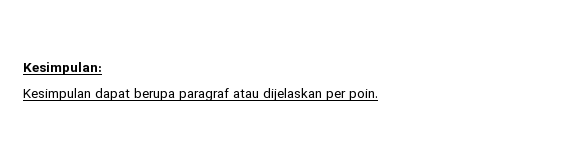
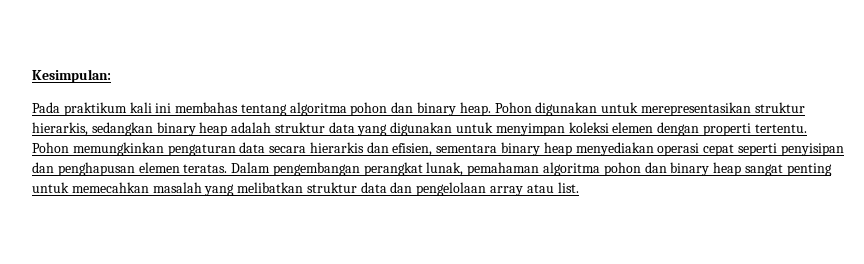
- Kesimpulan dapat berupa paragraf atau dijelaskan per poin.
+ Pada praktikum kali ini membahas tentang algoritma pohon dan binary heap. Pohon digunakan untuk merepresentasikan struktur hierarkis, sedangkan binary heap adalah struktur data yang digunakan untuk menyimpan koleksi elemen dengan properti tertentu. Pohon memungkinkan pengaturan data secara hierarkis dan efisien, sementara binary heap menyediakan operasi cepat seperti penyisipan dan penghapusan elemen teratas. Dalam pengembangan perangkat lunak, pemahaman algoritma pohon dan binary heap sangat penting untuk memecahkan masalah yang melibatkan struktur data dan pengelolaan array atau list.

